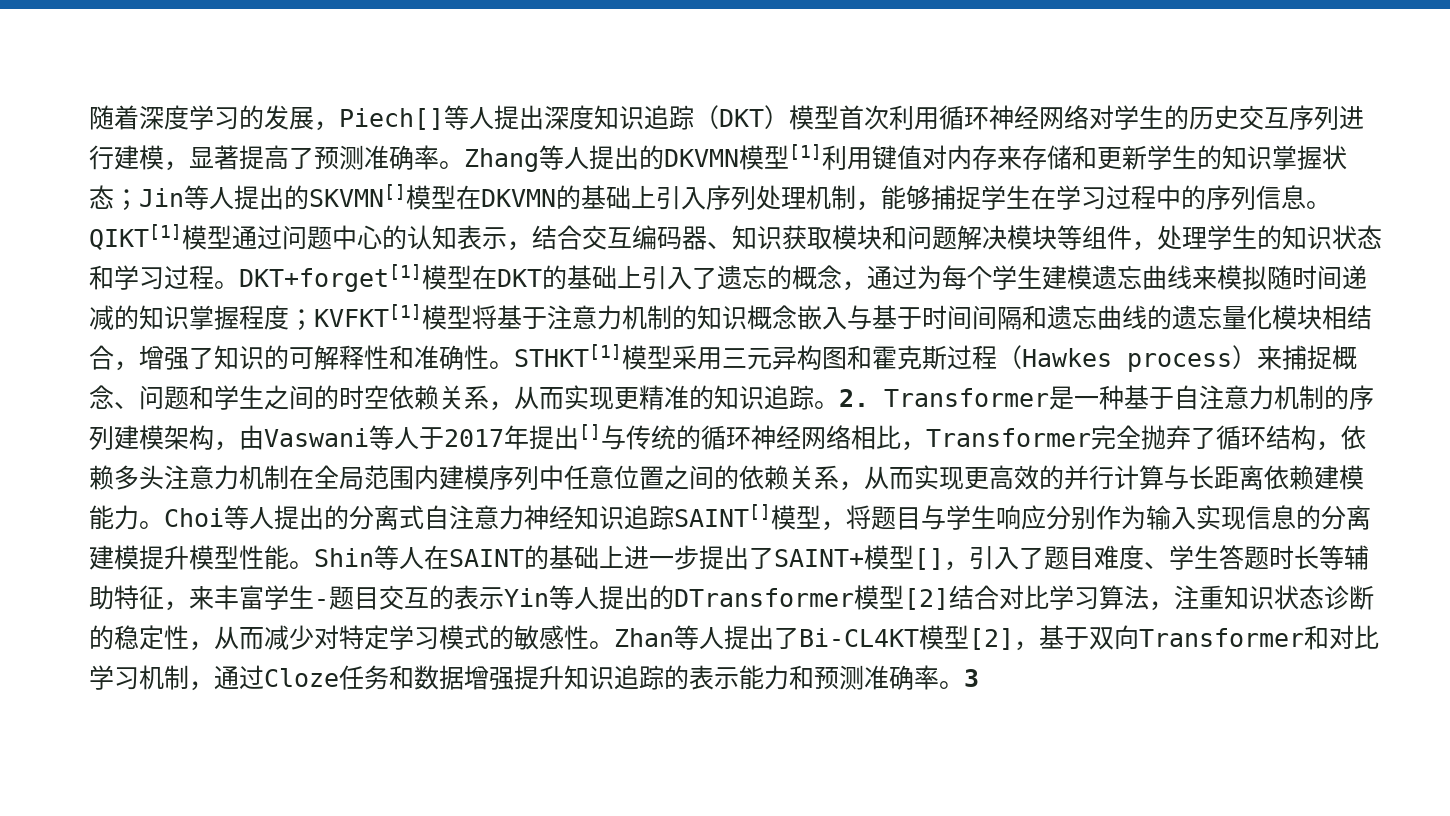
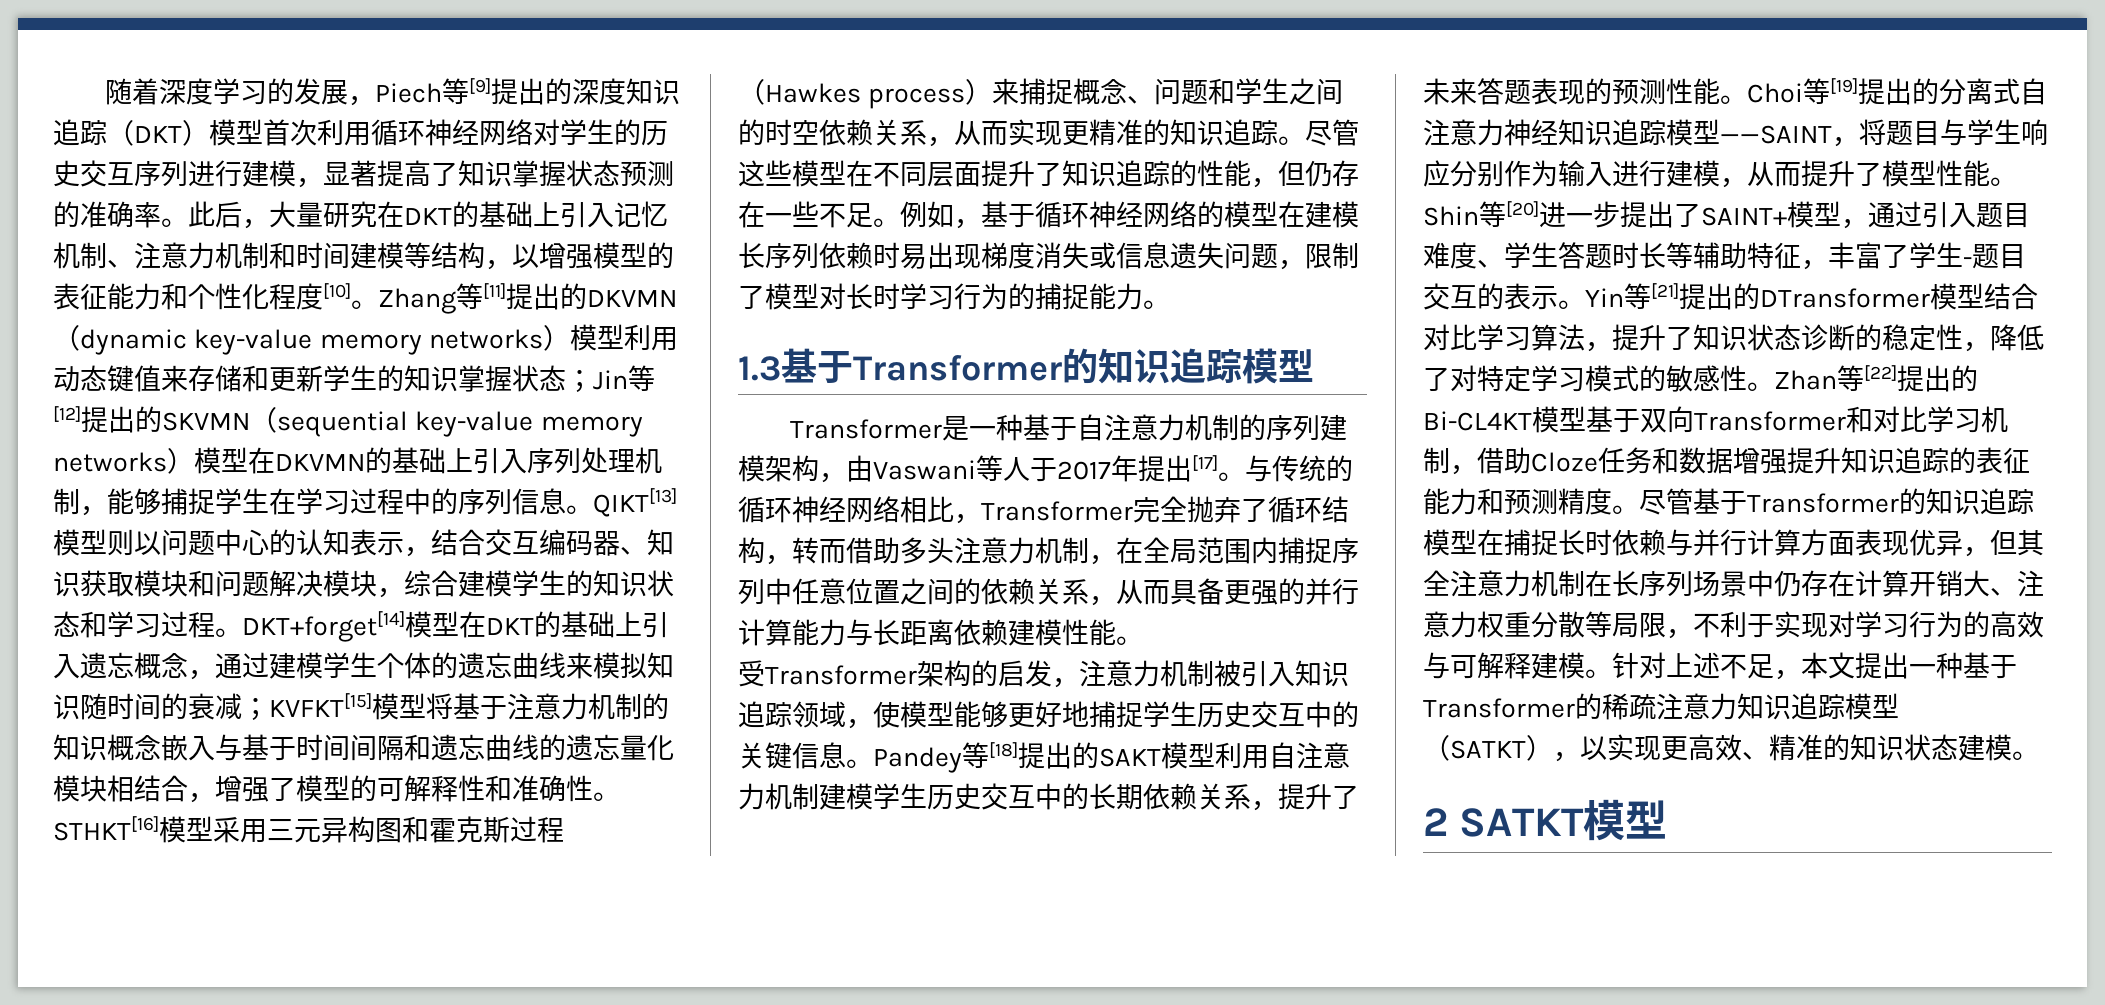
- 随着深度学习的发展，Piech[]等人提出深度知识追踪（DKT）模型首次利用循环神经网络对学生的历史交互序列进行建模，显著提高了预测准确率。Zhang等人提出的DKVMN模型[1]利用键值对内存来存储和更新学生的知识掌握状态；Jin等人提出的SKVMN[]模型在DKVMN的基础上引入序列处理机制，能够捕捉学生在学习过程中的序列信息。
+ 随着深度学习的发展，Piech等[9]提出的深度知识追踪（DKT）模型首次利用循环神经网络对学生的历史交互序列进行建模，显著提高了知识掌握状态预测的准确率。此后，大量研究在DKT的基础上引入记忆机制、注意力机制和时间建模等结构，以增强模型的表征能力和个性化程度[10]。Zhang等[11]提出的DKVMN（dynamic key-value memory networks）模型利用动态键值来存储和更新学生的知识掌握状态；Jin等[12]提出的SKVMN（sequential key-value memory networks）模型在DKVMN的基础上引入序列处理机制，能够捕捉学生在学习过程中的序列信息。
- QIKT[1]模型通过问题中心的认知表示，结合交互编码器、知识获取模块和问题解决模块等组件，处理学生的知识状态和学习过程。
+ QIKT[13]模型则以问题中心的认知表示，结合交互编码器、知识获取模块和问题解决模块，综合建模学生的知识状态和学习过程。
- DKT+forget[1]模型在DKT的基础上引入了遗忘的概念，通过为每个学生建模遗忘曲线来模拟随时间递减的知识掌握程度；KVFKT[1]模型将基于注意力机制的知识概念嵌入与基于时间间隔和遗忘曲线的遗忘量化模块相结合，增强了知识的可解释性和准确性。
+ DKT+forget[14]模型在DKT的基础上引入遗忘概念，通过建模学生个体的遗忘曲线来模拟知识随时间的衰减；KVFKT[15]模型将基于注意力机制的知识概念嵌入与基于时间间隔和遗忘曲线的遗忘量化模块相结合，增强了模型的可解释性和准确性。
- STHKT[1]模型采用三元异构图和霍克斯过程（Hawkes process）来捕捉概念、问题和学生之间的时空依赖关系，从而实现更精准的知识追踪。
+ STHKT[16]模型采用三元异构图和霍克斯过程（Hawkes process）来捕捉概念、问题和学生之间的时空依赖关系，从而实现更精准的知识追踪。
- 2. Transformer是一种基于自注意力机制的序列建模架构，由Vaswani等人于2017年提出[]与传统的循环神经网络相比，Transformer完全抛弃了循环结构，依赖多头注意力机制在全局范围内建模序列中任意位置之间的依赖关系，从而实现更高效的并行计算与长距离依赖建模能力。
+ 尽管这些模型在不同层面提升了知识追踪的性能，但仍存在一些不足。例如，基于循环神经网络的模型在建模长序列依赖时易出现梯度消失或信息遗失问题，限制了模型对长时学习行为的捕捉能力。
+ 1.3基于Transformer的知识追踪模型
+ Transformer是一种基于自注意力机制的序列建模架构，由Vaswani等人于2017年提出[17]。与传统的循环神经网络相比，Transformer完全抛弃了循环结构，转而借助多头注意力机制，在全局范围内捕捉序列中任意位置之间的依赖关系，从而具备更强的并行计算能力与长距离依赖建模性能。
+ 受Transformer架构的启发，注意力机制被引入知识追踪领域，使模型能够更好地捕捉学生历史交互中的关键信息。Pandey等[18]提出的SAKT模型利用自注意力机制建模学生历史交互中的长期依赖关系，提升了未来答题表现的预测性能。
- Choi等人提出的分离式自注意力神经知识追踪SAINT[]模型，将题目与学生响应分别作为输入实现信息的分离建模提升模型性能。Shin等人在SAINT的基础上进一步提出了SAINT+模型[]，引入了题目难度、学生答题时长等辅助特征，来丰富学生-题目交互的表示Yin等人提出的DTransformer模型[2]结合对比学习算法，注重知识状态诊断的稳定性，从而减少对特定学习模式的敏感性。
+ Choi等[19]提出的分离式自注意力神经知识追踪模型——SAINT，将题目与学生响应分别作为输入进行建模，从而提升了模型性能。Shin等[20]进一步提出了SAINT+模型，通过引入题目难度、学生答题时长等辅助特征，丰富了学生-题目交互的表示。Yin等[21]提出的DTransformer模型结合对比学习算法，提升了知识状态诊断的稳定性，降低了对特定学习模式的敏感性。
- Zhan等人提出了Bi-CL4KT模型[2]，基于双向Transformer和对比学习机制，通过Cloze任务和数据增强提升知识追踪的表示能力和预测准确率。3
+ Zhan等[22]提出的Bi-CL4KT模型基于双向Transformer和对比学习机制，借助Cloze任务和数据增强提升知识追踪的表征能力和预测精度。尽管基于Transformer的知识追踪模型在捕捉长时依赖与并行计算方面表现优异，但其全注意力机制在长序列场景中仍存在计算开销大、注意力权重分散等局限，不利于实现对学习行为的高效与可解释建模。针对上述不足，本文提出一种基于Transformer的稀疏注意力知识追踪模型（SATKT），以实现更高效、精准的知识状态建模。
+ 2 SATKT模型

